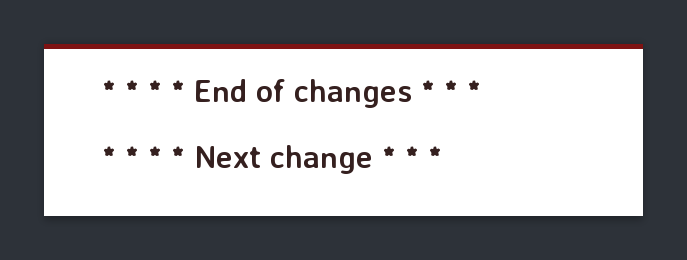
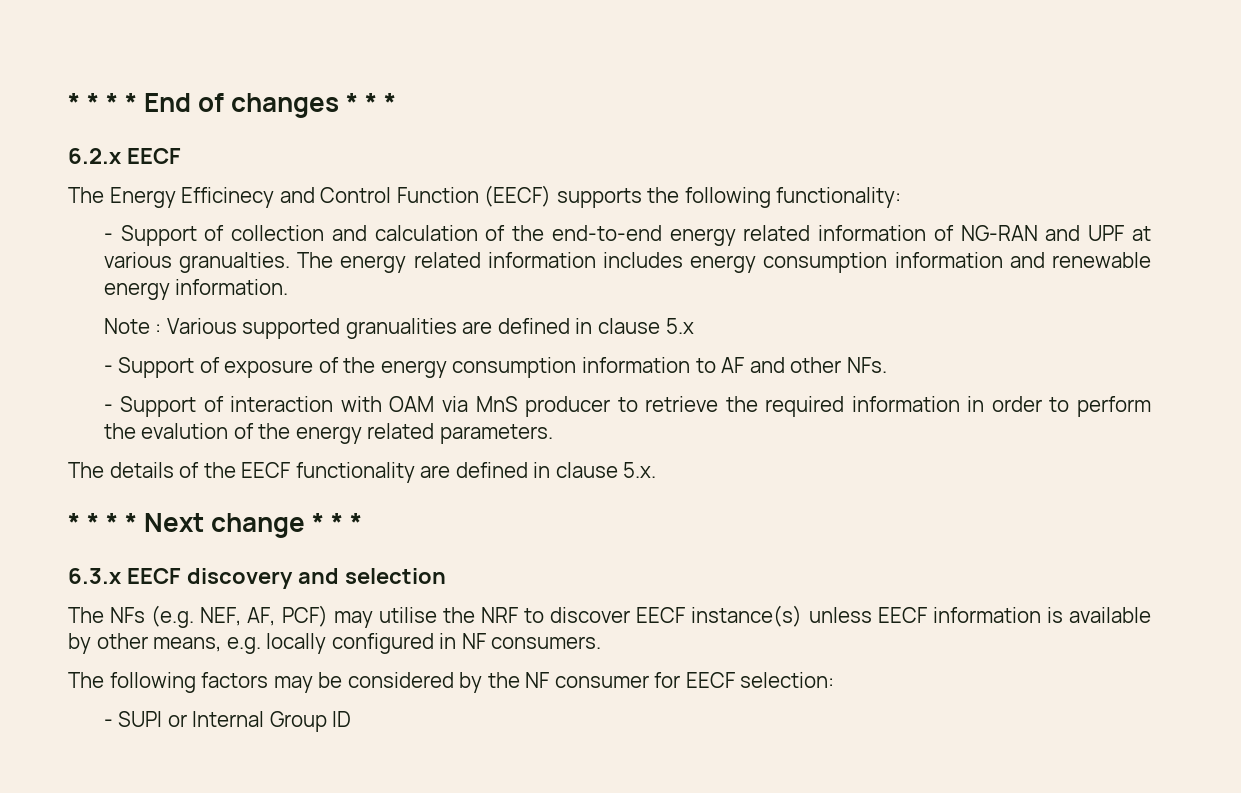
+ 6.2.x EECF
+ The Energy Efficinecy and Control Function (EECF) supports the following functionality:
+ - Support of collection and calculation of the end-to-end energy related information of NG-RAN and UPF at various granualties. The energy related information includes energy consumption information and renewable energy information.
+ Note : Various supported granualities are defined in clause 5.x
+ - Support of exposure of the energy consumption information to AF and other NFs.
+ - Support of interaction with OAM via MnS producer to retrieve the required information in order to perform the evalution of the energy related parameters.
+ The details of the EECF functionality are defined in clause 5.x.
+ 6.3.x EECF discovery and selection
+ The NFs (e.g. NEF, AF, PCF) may utilise the NRF to discover EECF instance(s) unless EECF information is available by other means, e.g. locally configured in NF consumers.
+ The following factors may be considered by the NF consumer for EECF selection:
+ - SUPI or Internal Group ID

